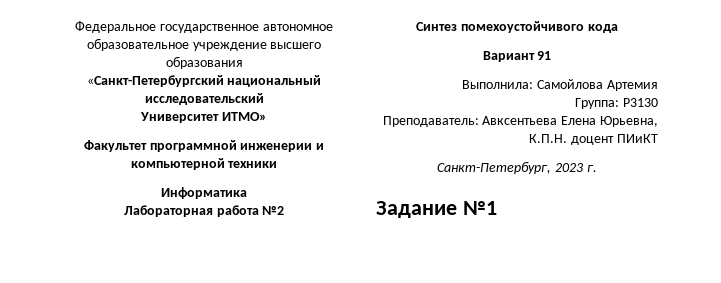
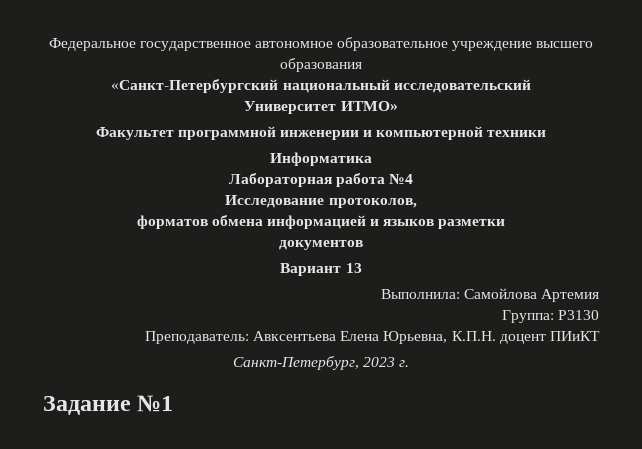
- Лабораторная работа №2
- Синтез помехоустойчивого кода
+ Лабораторная работа №4
+ Исследование протоколов,
+ форматов обмена информацией и языков разметки
+ документов
- Вариант 91
+ Вариант 13

